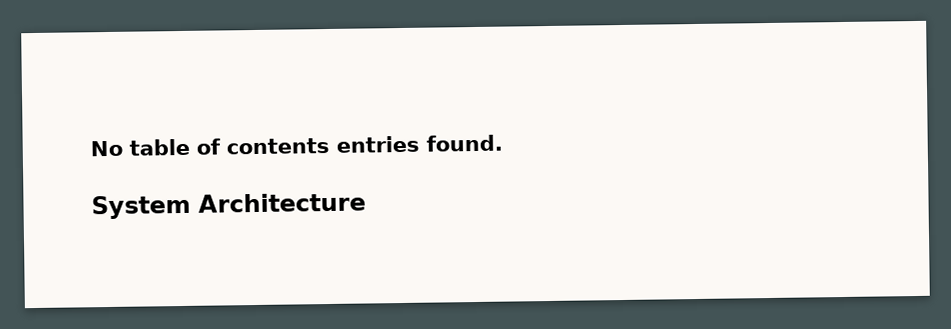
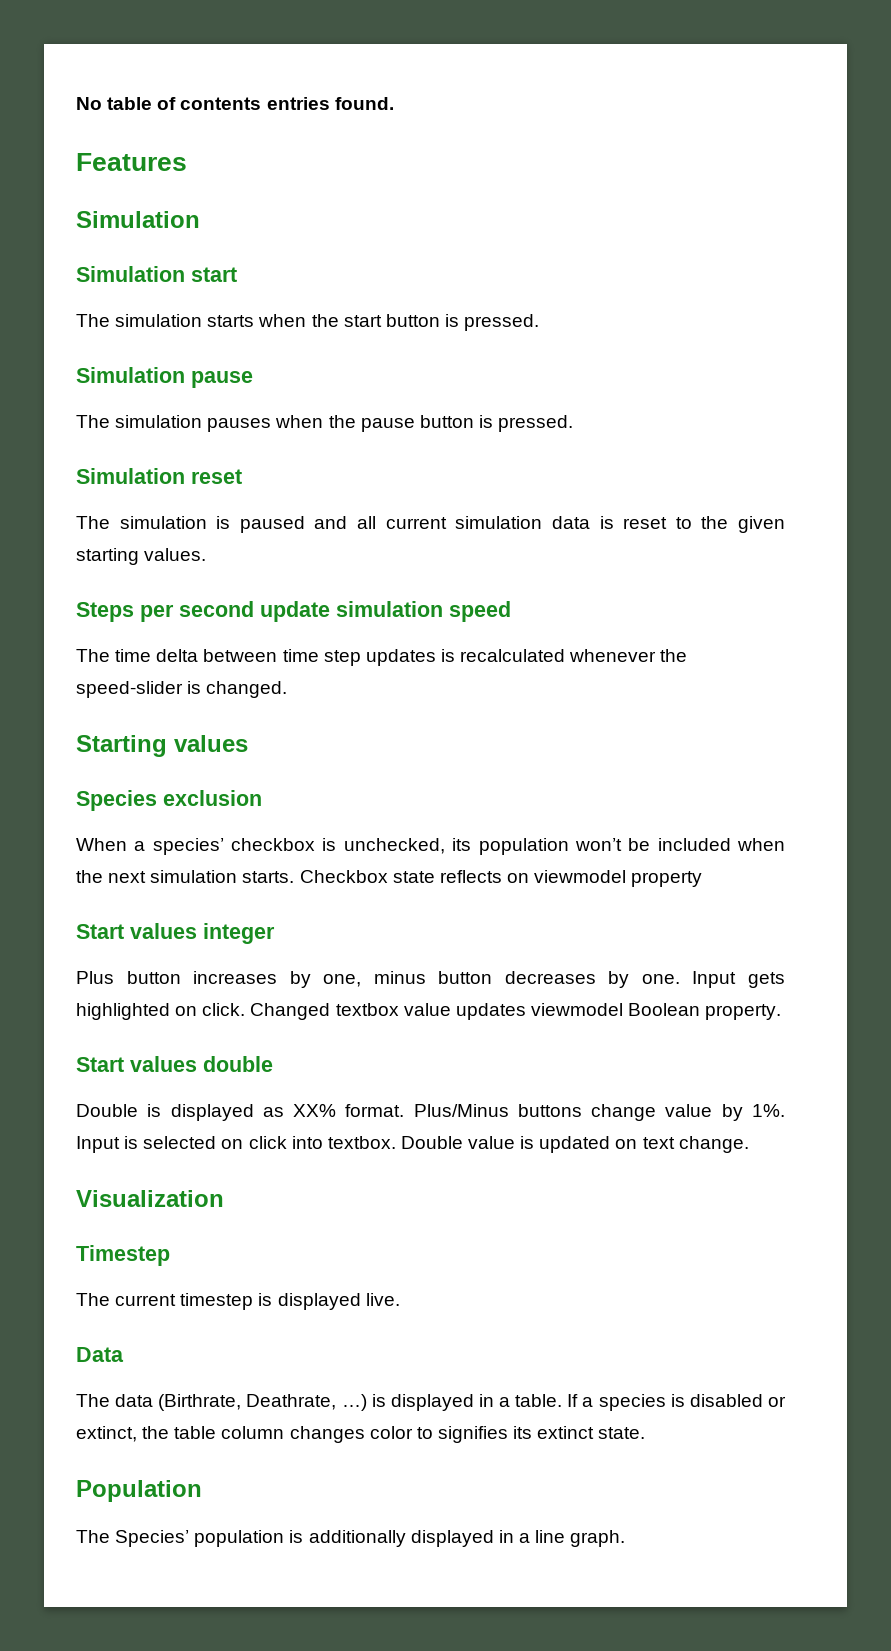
- System Architecture
+ Features
+ Simulation
+ Simulation start
+ The simulation starts when the start button is pressed.
+ Simulation pause
+ The simulation pauses when the pause button is pressed.
+ Simulation reset
+ The simulation is paused and all current simulation data is reset to the given starting values.
+ Steps per second update simulation speed
+ The time delta between time step updates is recalculated whenever the speed-slider is changed.
+ Starting values
+ Species exclusion
+ When a species’ checkbox is unchecked, its population won’t be included when the next simulation starts. Checkbox state reflects on viewmodel property
+ Start values integer
+ Plus button increases by one, minus button decreases by one. Input gets highlighted on click. Changed textbox value updates viewmodel Boolean property.
+ Start values double
+ Double is displayed as XX% format. Plus/Minus buttons change value by 1%. Input is selected on click into textbox. Double value is updated on text change.
+ Visualization
+ Timestep
+ The current timestep is displayed live.
+ Data
+ The data (Birthrate, Deathrate, …) is displayed in a table. If a species is disabled or extinct, the table column changes color to signifies its extinct state.
+ Population
+ The Species’ population is additionally displayed in a line graph.

